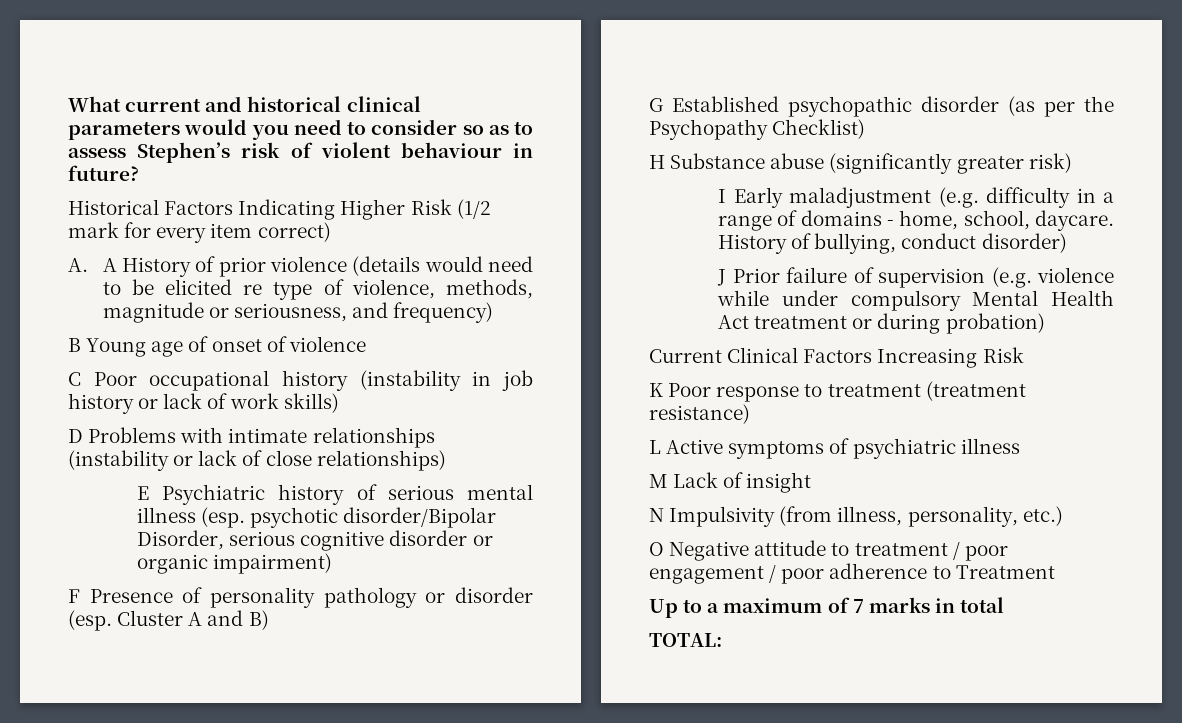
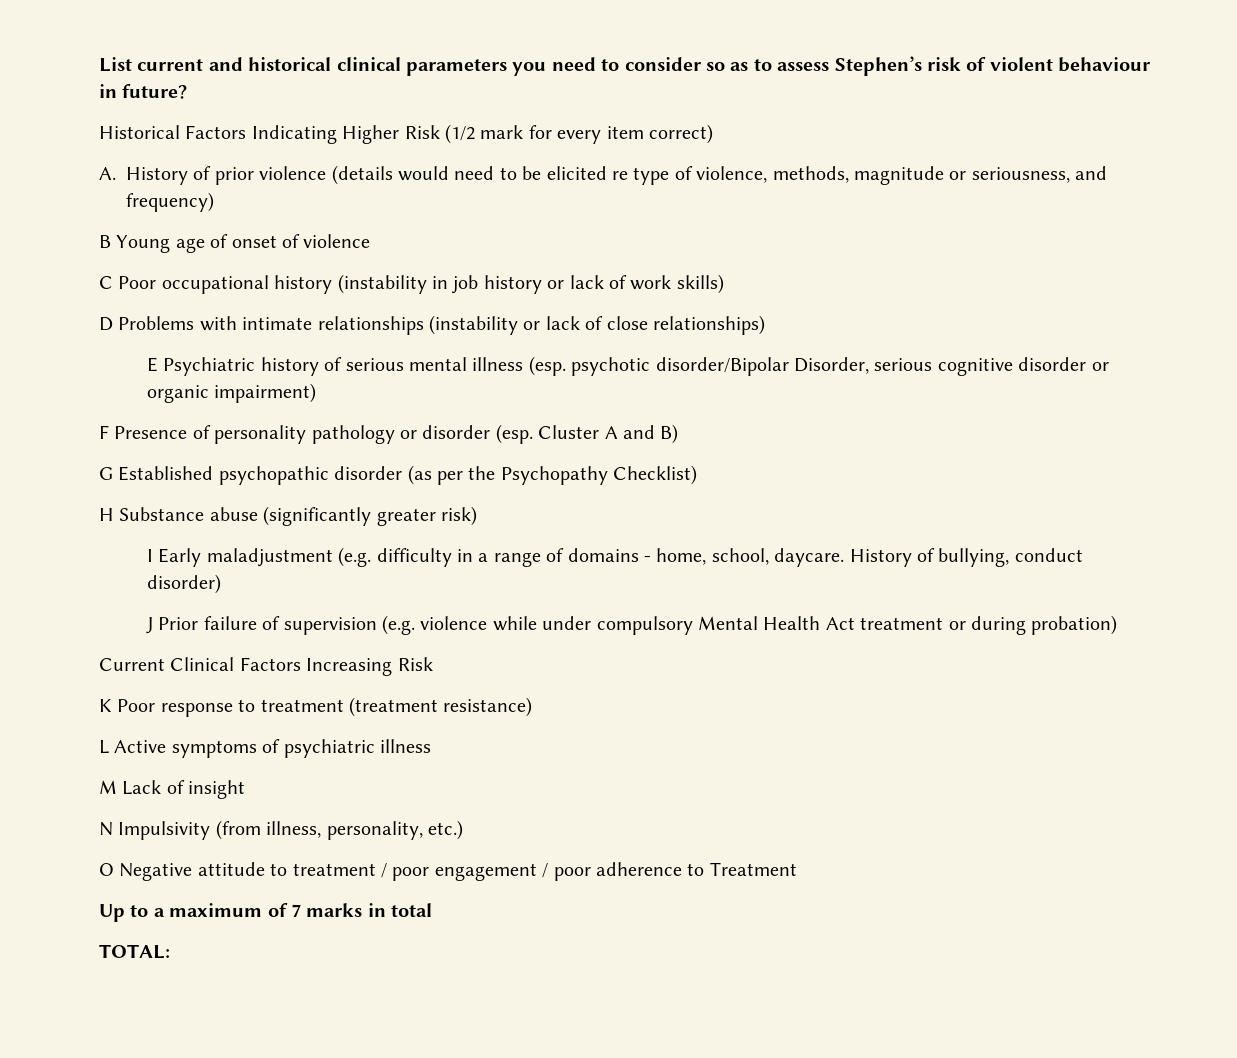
- What current and historical clinical parameters would you need to consider so as to assess Stephen’s risk of violent behaviour in future?
+ List current and historical clinical parameters you need to consider so as to assess Stephen’s risk of violent behaviour in future?
- A. A History of prior violence (details would need to be elicited re type of violence, methods, magnitude or seriousness, and frequency)
+ A. History of prior violence (details would need to be elicited re type of violence, methods, magnitude or seriousness, and frequency)

